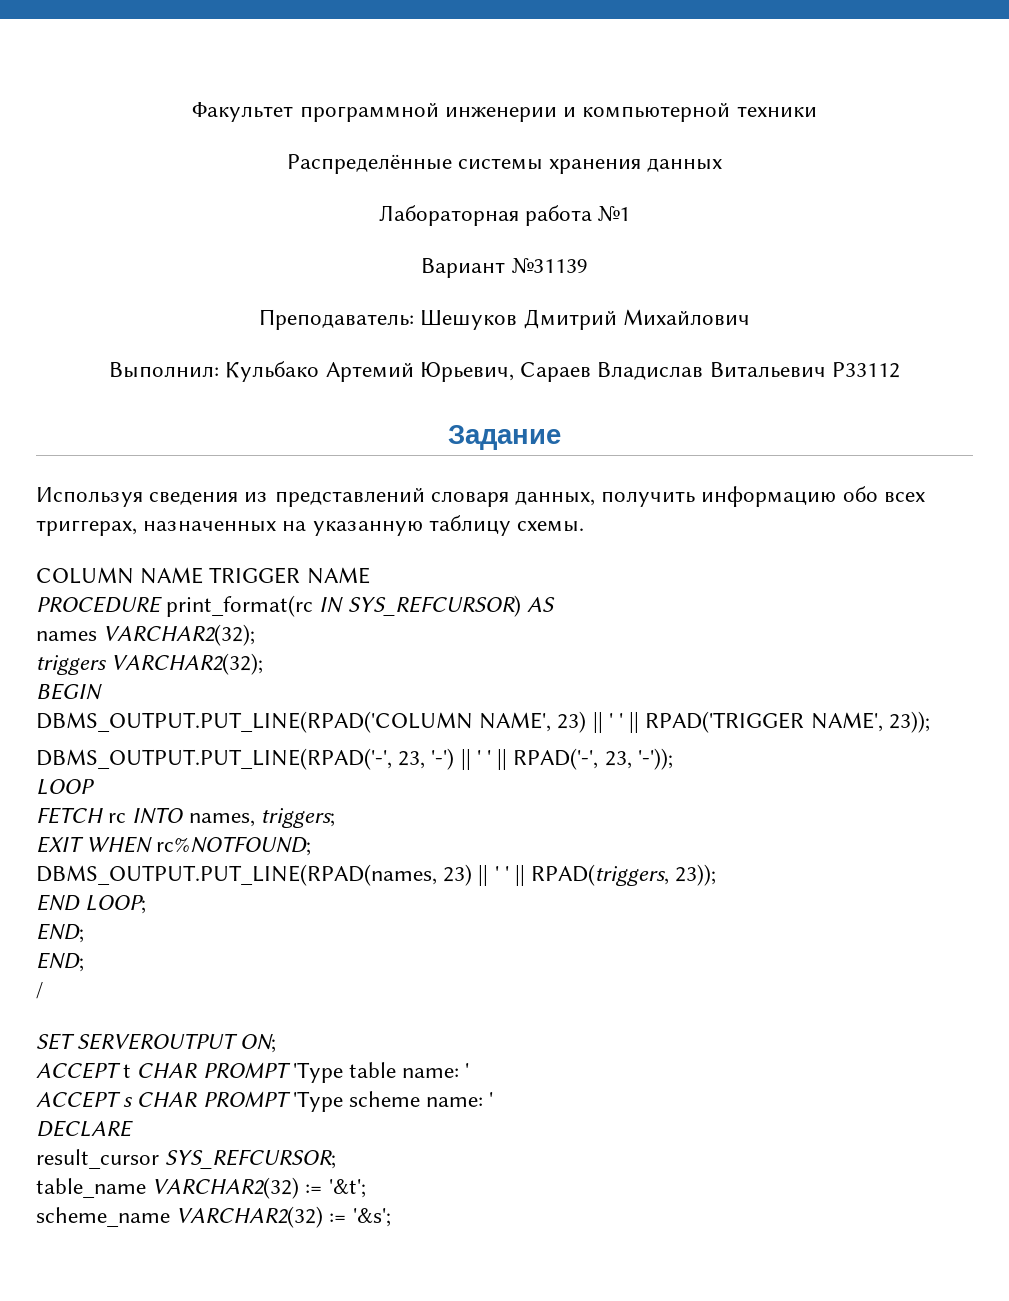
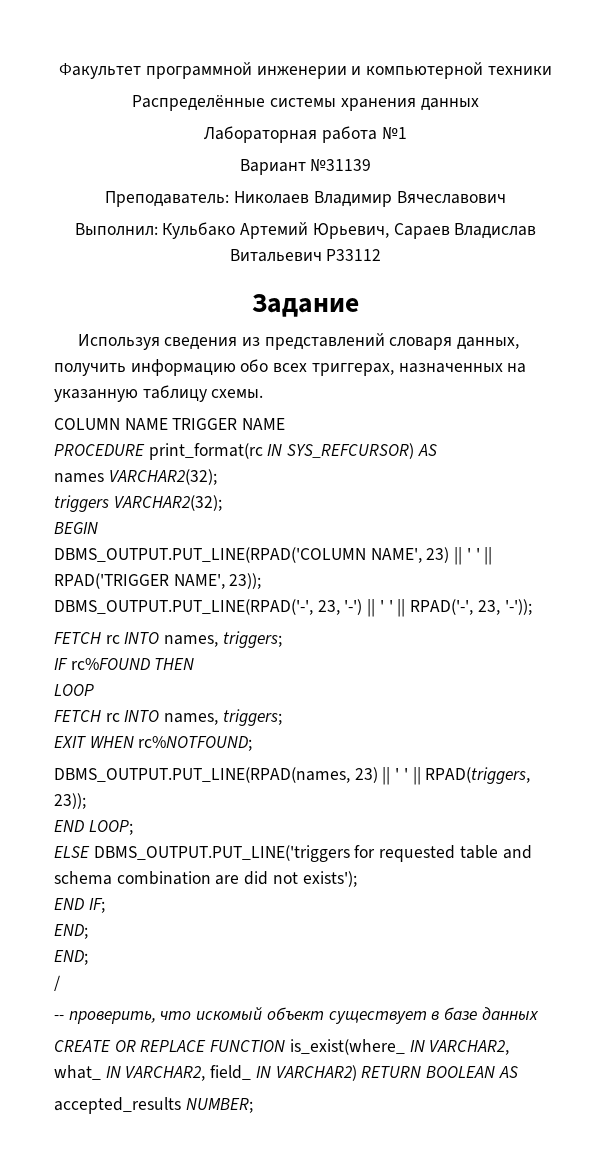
- Преподаватель: Шешуков Дмитрий Михайлович
+ Преподаватель: Николаев Владимир Вячеславович
  DBMS_OUTPUT.PUT_LINE(RPAD('-', 23, '-') || ' ' || RPAD('-', 23, '-'));
+ FETCH rc INTO names, triggers;
+ IF rc%FOUND THEN
  END LOOP;
+ ELSE DBMS_OUTPUT.PUT_LINE('triggers for requested table and schema combination are did not exists');
+ END IF;
  END;
  END;
  /
- SET SERVEROUTPUT ON;
- ACCEPT t CHAR PROMPT 'Type table name: '
- ACCEPT s CHAR PROMPT 'Type scheme name: '
- DECLARE
- result_cursor SYS_REFCURSOR;
- table_name VARCHAR2(32) := '&t';
- scheme_name VARCHAR2(32) := '&s';
+ -- проверить, что искомый объект существует в базе данных
+ CREATE OR REPLACE FUNCTION is_exist(where_ IN VARCHAR2, what_ IN VARCHAR2, field_ IN VARCHAR2) RETURN BOOLEAN AS
+ accepted_results NUMBER;

